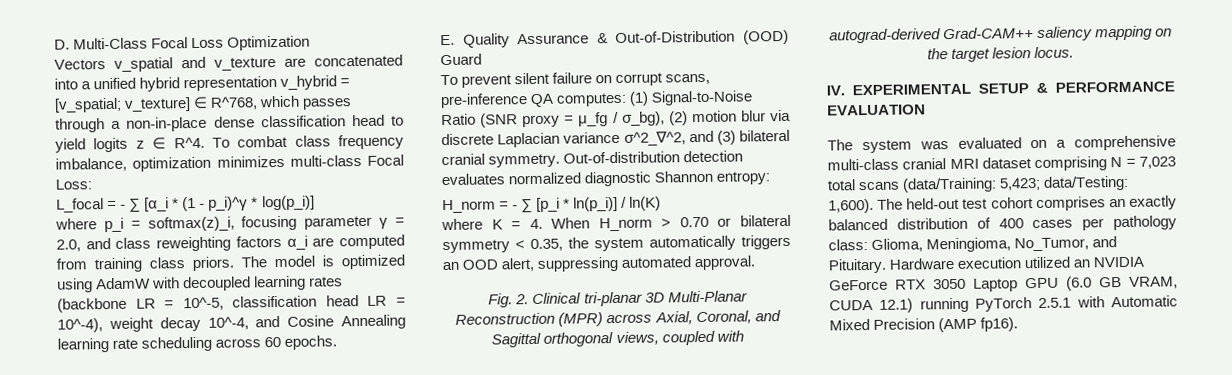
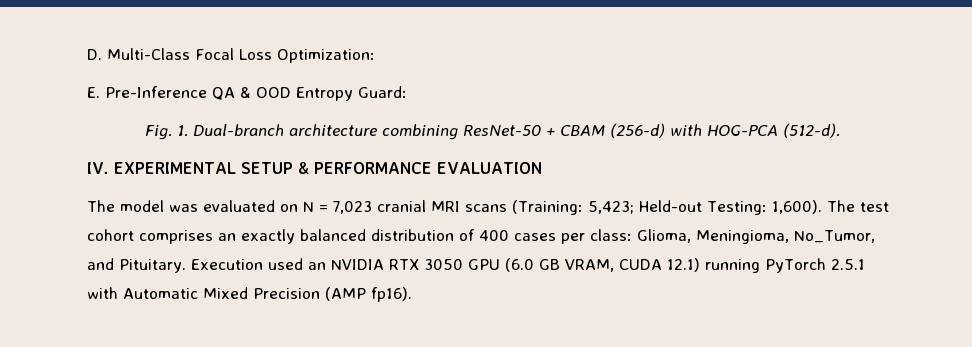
- D. Multi-Class Focal Loss Optimization
- Vectors v_spatial and v_texture are concatenated into a unified hybrid representation v_hybrid = [v_spatial; v_texture] ∈ R^768, which passes through a non-in-place dense classification head to yield logits z ∈ R^4. To combat class frequency imbalance, optimization minimizes multi-class Focal Loss:
- L_focal = - ∑ [α_i * (1 - p_i)^γ * log(p_i)]
- where p_i = softmax(z)_i, focusing parameter γ = 2.0, and class reweighting factors α_i are computed from training class priors. The model is optimized using AdamW with decoupled learning rates (backbone LR = 10^-5, classification head LR = 10^-4), weight decay 10^-4, and Cosine Annealing learning rate scheduling across 60 epochs.
- E. Quality Assurance & Out-of-Distribution (OOD) Guard
- To prevent silent failure on corrupt scans, pre-inference QA computes: (1) Signal-to-Noise Ratio (SNR proxy = μ_fg / σ_bg), (2) motion blur via discrete Laplacian variance σ^2_∇^2, and (3) bilateral cranial symmetry. Out-of-distribution detection evaluates normalized diagnostic Shannon entropy:
- H_norm = - ∑ [p_i * ln(p_i)] / ln(K)
- where K = 4. When H_norm > 0.70 or bilateral symmetry < 0.35, the system automatically triggers an OOD alert, suppressing automated approval.
- Fig. 2. Clinical tri-planar 3D Multi-Planar Reconstruction (MPR) across Axial, Coronal, and Sagittal orthogonal views, coupled with autograd-derived Grad-CAM++ saliency mapping on the target lesion locus.
+ D. Multi-Class Focal Loss Optimization:
+ E. Pre-Inference QA & OOD Entropy Guard:
+ Fig. 1. Dual-branch architecture combining ResNet-50 + CBAM (256-d) with HOG-PCA (512-d).
- The system was evaluated on a comprehensive multi-class cranial MRI dataset comprising N = 7,023 total scans (data/Training: 5,423; data/Testing: 1,600).
+ The model was evaluated on N = 7,023 cranial MRI scans (Training: 5,423; Held-out Testing: 1,600).
- The held-out test cohort comprises an exactly balanced distribution of 400 cases per pathology class: Glioma, Meningioma, No_Tumor, and Pituitary.
+ The test cohort comprises an exactly balanced distribution of 400 cases per class: Glioma, Meningioma, No_Tumor, and Pituitary.
- Hardware execution utilized an NVIDIA GeForce RTX 3050 Laptop GPU (6.0 GB VRAM, CUDA 12.1) running PyTorch 2.5.1 with Automatic Mixed Precision (AMP fp16).
+ Execution used an NVIDIA RTX 3050 GPU (6.0 GB VRAM, CUDA 12.1) running PyTorch 2.5.1 with Automatic Mixed Precision (AMP fp16).

